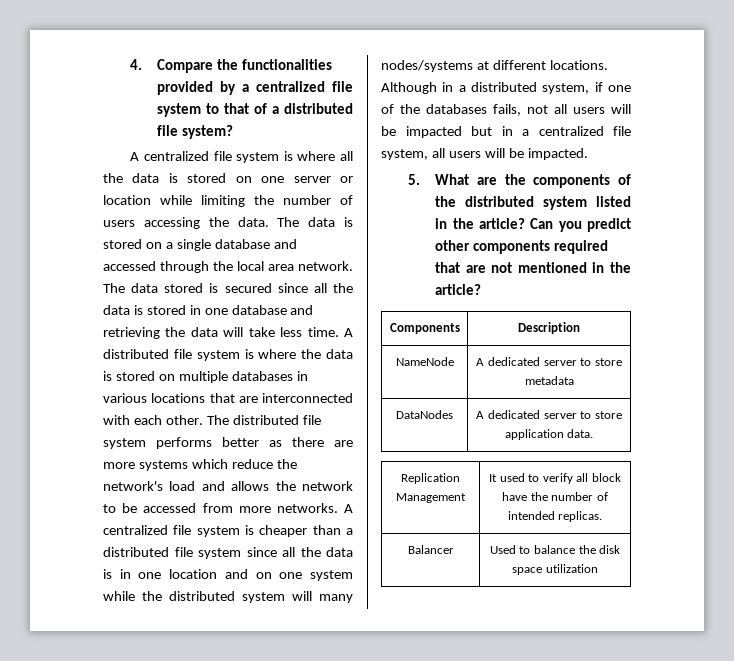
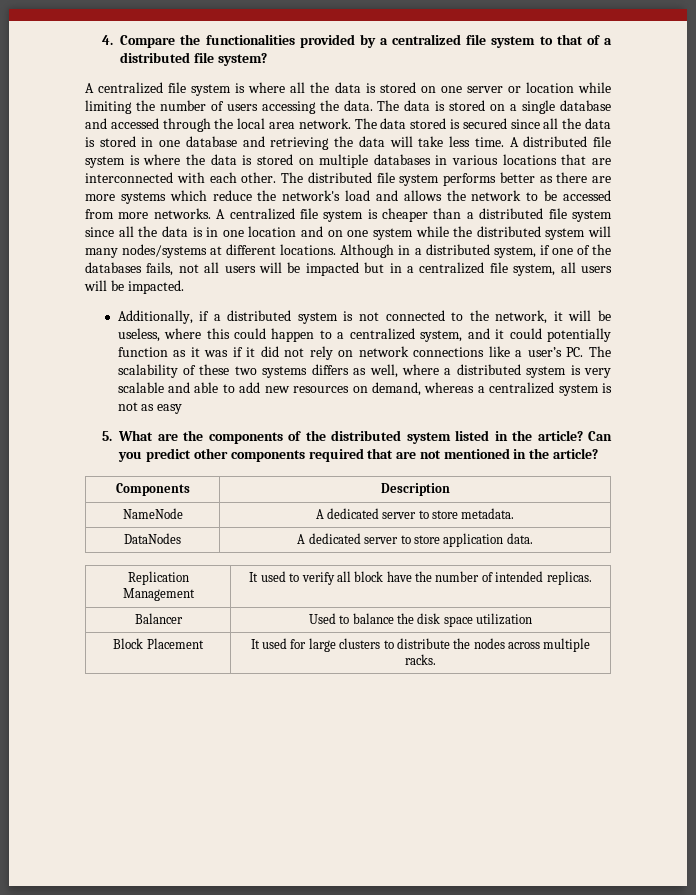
+ Additionally, if a distributed system is not connected to the network, it will be useless, where this could happen to a centralized system, and it could potentially function as it was if it did not rely on network connections like a user’s PC. The scalability of these two systems differs as well, where a distributed system is very scalable and able to add new resources on demand, whereas a centralized system is not as easy
- NameNode | A dedicated server to store metadata
+ NameNode | A dedicated server to store metadata.
+ Block Placement | It used for large clusters to distribute the nodes across multiple racks.

